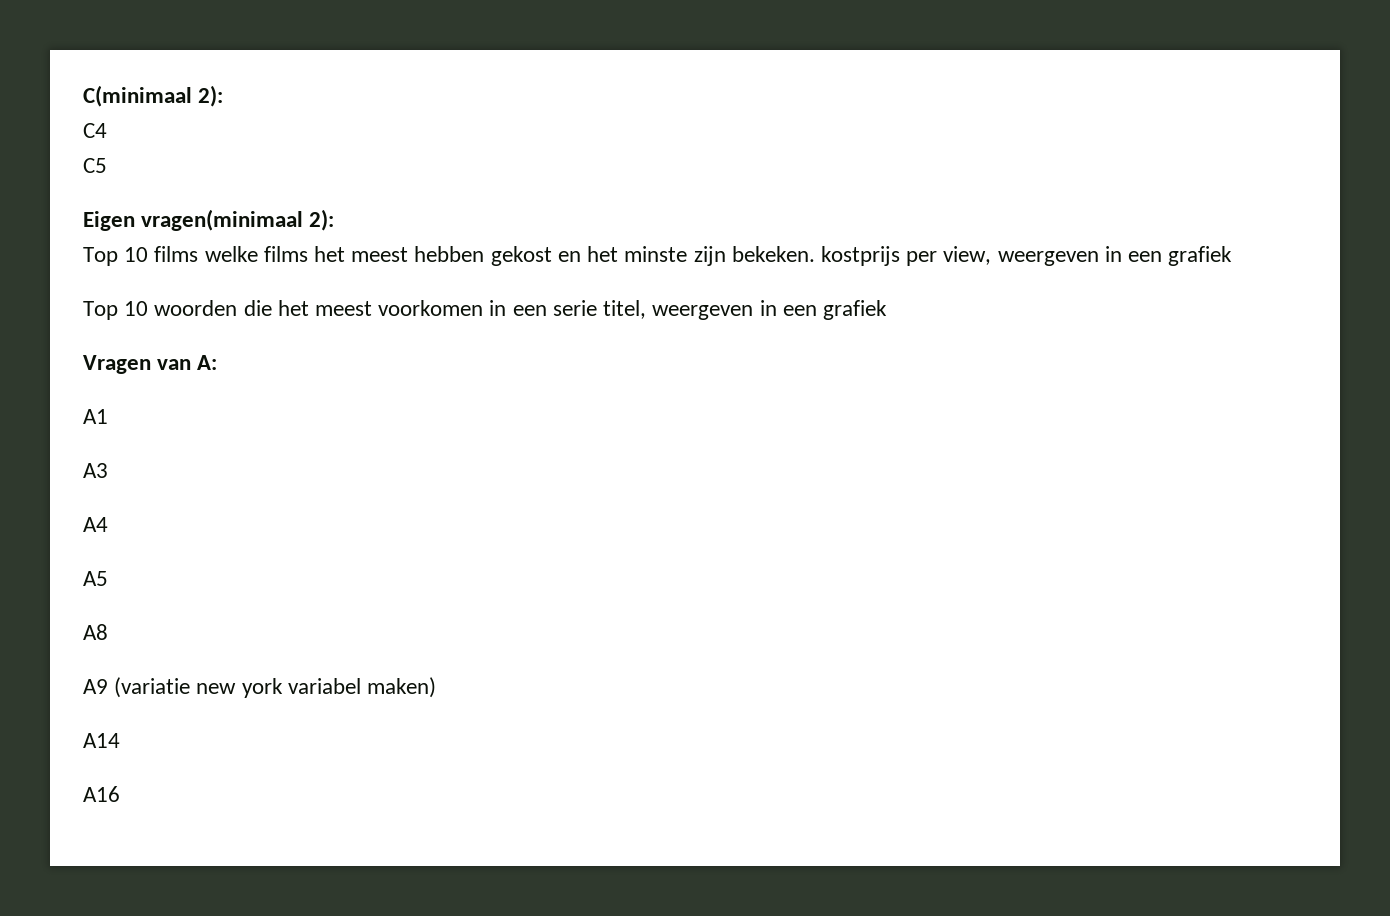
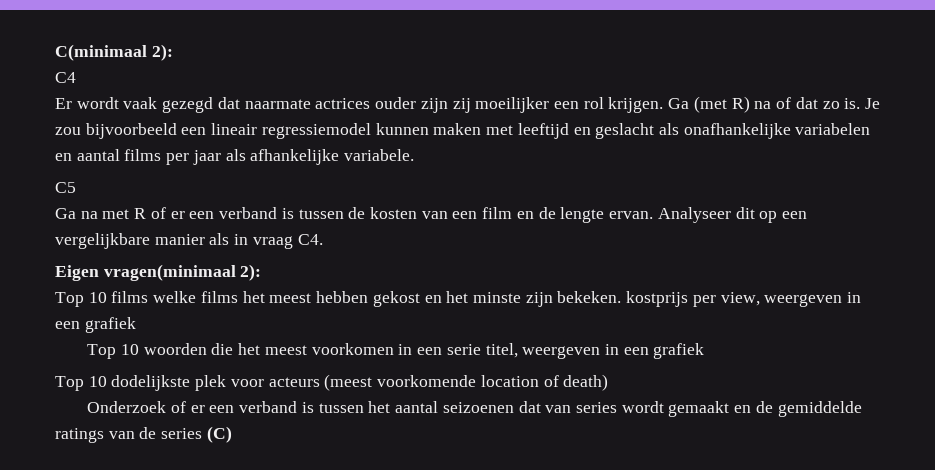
+ Er wordt vaak gezegd dat naarmate actrices ouder zijn zij moeilijker een rol krijgen. Ga (met R) na of dat zo is. Je zou bijvoorbeeld een lineair regressiemodel kunnen maken met leeftijd en geslacht als onafhankelijke variabelen en aantal films per jaar als afhankelijke variabele.
  C5
+ Ga na met R of er een verband is tussen de kosten van een film en de lengte ervan. Analyseer dit op een vergelijkbare manier als in vraag C4.
- Vragen van A:
- A1
- A3
- A4
- A5
- A8
- A9 (variatie new york variabel maken)
- A14
- A16
+ Top 10 dodelijkste plek voor acteurs (meest voorkomende location of death)
+ Onderzoek of er een verband is tussen het aantal seizoenen dat van series wordt gemaakt en de gemiddelde ratings van de series (C)

